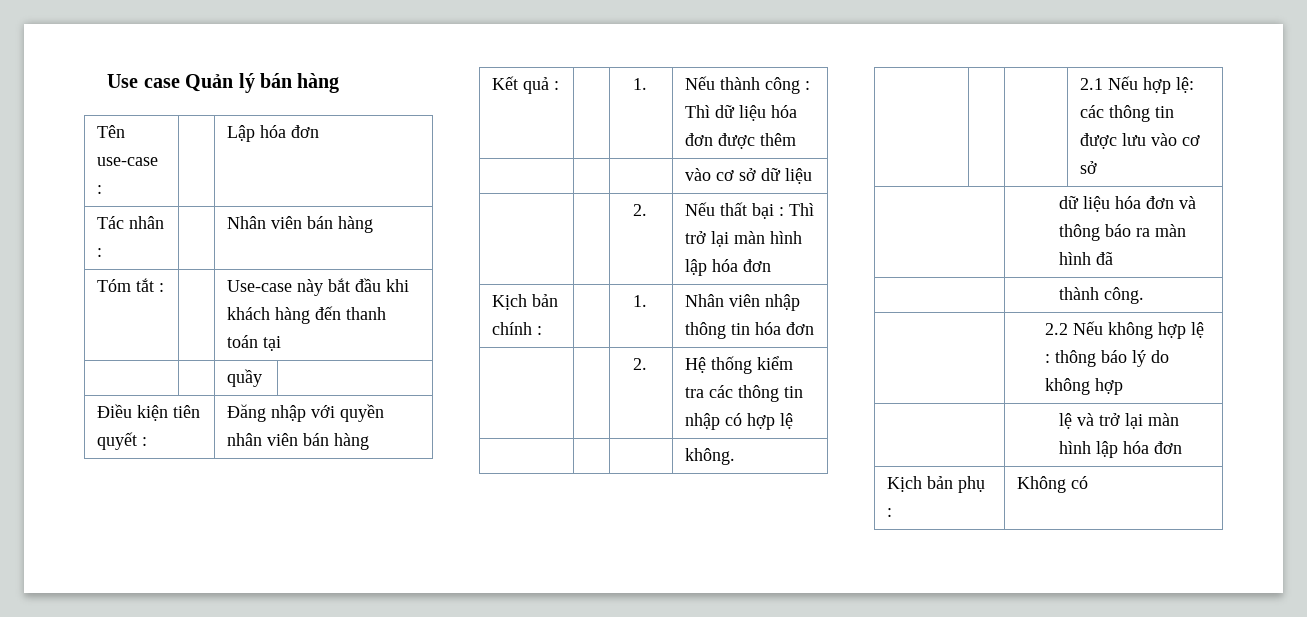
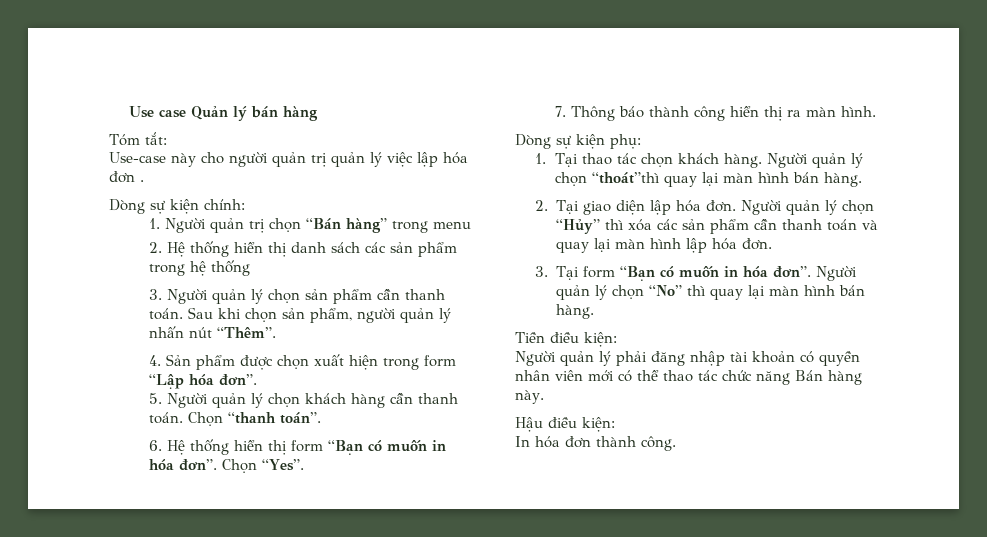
- Tên use-case : | | Lập hóa đơn
- Tác nhân : | | Nhân viên bán hàng
- Tóm tắt : | | Use-case này bắt đầu khi khách hàng đến thanh toán tại
- | | quầy |
- Điều kiện tiên quyết : | Đăng nhập với quyền nhân viên bán hàng
- Kết quả : | | 1. | Nếu thành công : Thì dữ liệu hóa đơn được thêm
- | | | vào cơ sở dữ liệu
- | | 2. | Nếu thất bại : Thì trở lại màn hình lập hóa đơn
- Kịch bản chính : | | 1. | Nhân viên nhập thông tin hóa đơn
- | | 2. | Hệ thống kiểm tra các thông tin nhập có hợp lệ
- | | | không.
- | | | 2.1 Nếu hợp lệ: các thông tin được lưu vào cơ sở
- | dữ liệu hóa đơn và thông báo ra màn hình đã
- | thành công.
- | 2.2 Nếu không hợp lệ : thông báo lý do không hợp
- | lệ và trở lại màn hình lập hóa đơn
- Kịch bản phụ : | Không có
+ Tóm tắt:
+ Use-case này cho người quản trị quản lý việc lập hóa đơn .
+ Dòng sự kiện chính:
+ 1. Người quản trị chọn “Bán hàng” trong menu
+ 2. Hệ thống hiển thị danh sách các sản phẩm trong hệ thống
+ 3. Người quản lý chọn sản phẩm cần thanh toán. Sau khi chọn sản phẩm, người quản lý nhấn nút “Thêm”.
+ 4. Sản phẩm được chọn xuất hiện trong form “Lập hóa đơn”.
+ 5. Người quản lý chọn khách hàng cần thanh toán. Chọn “thanh toán”.
+ 6. Hệ thống hiển thị form “Bạn có muốn in hóa đơn”. Chọn “Yes”.
+ 7. Thông báo thành công hiển thị ra màn hình.
+ Dòng sự kiện phụ:
+ 1. Tại thao tác chọn khách hàng. Người quản lý chọn “thoát”thì quay lại màn hình bán hàng.
+ 2. Tại giao diện lập hóa đơn. Người quản lý chọn “Hủy” thì xóa các sản phẩm cần thanh toán và quay lại màn hình lập hóa đơn.
+ 3. Tại form “Bạn có muốn in hóa đơn”. Người quản lý chọn “No” thì quay lại màn hình bán hàng.
+ Tiền điều kiện:
+ Người quản lý phải đăng nhập tài khoản có quyền nhân viên mới có thể thao tác chức năng Bán hàng này.
+ Hậu điều kiện:
+ In hóa đơn thành công.

